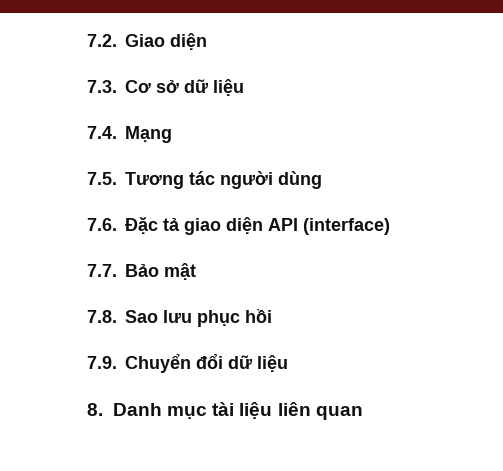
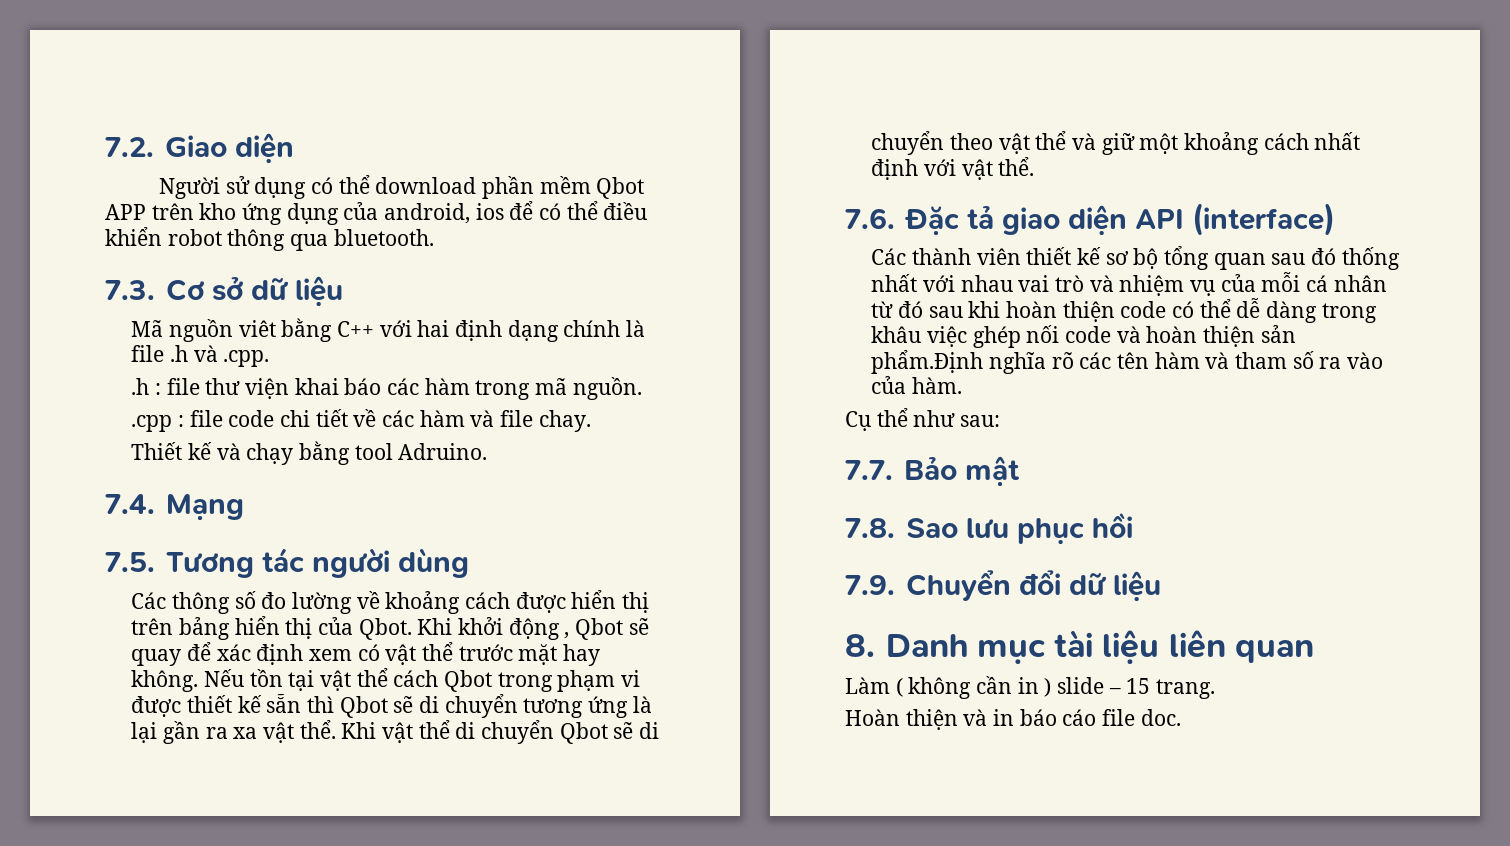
+ Người sử dụng có thể download phần mềm Qbot APP trên kho ứng dụng của android, ios để có thể điều khiển robot thông qua bluetooth.
+ Mã nguồn viêt bằng C++ với hai định dạng chính là file .h và .cpp.
+ .h : file thư viện khai báo các hàm trong mã nguồn.
+ .cpp : file code chi tiết về các hàm và file chay.
+ Thiết kế và chạy bằng tool Adruino.
+ Các thông số đo lường về khoảng cách được hiển thị trên bảng hiển thị của Qbot. Khi khởi động , Qbot sẽ quay để xác định xem có vật thể trước mặt hay không. Nếu tồn tại vật thể cách Qbot trong phạm vi được thiết kế sẵn thì Qbot sẽ di chuyển tương ứng là lại gần ra xa vật thể. Khi vật thể di chuyển Qbot sẽ di chuyển theo vật thể và giữ một khoảng cách nhất định với vật thể.
+ Các thành viên thiết kế sơ bộ tổng quan sau đó thống nhất với nhau vai trò và nhiệm vụ của mỗi cá nhân từ đó sau khi hoàn thiện code có thể dễ dàng trong khâu việc ghép nối code và hoàn thiện sản phẩm.Định nghĩa rõ các tên hàm và tham số ra vào của hàm.
+ Cụ thể như sau:
+ Làm ( không cần in ) slide – 15 trang.
+ Hoàn thiện và in báo cáo file doc.

